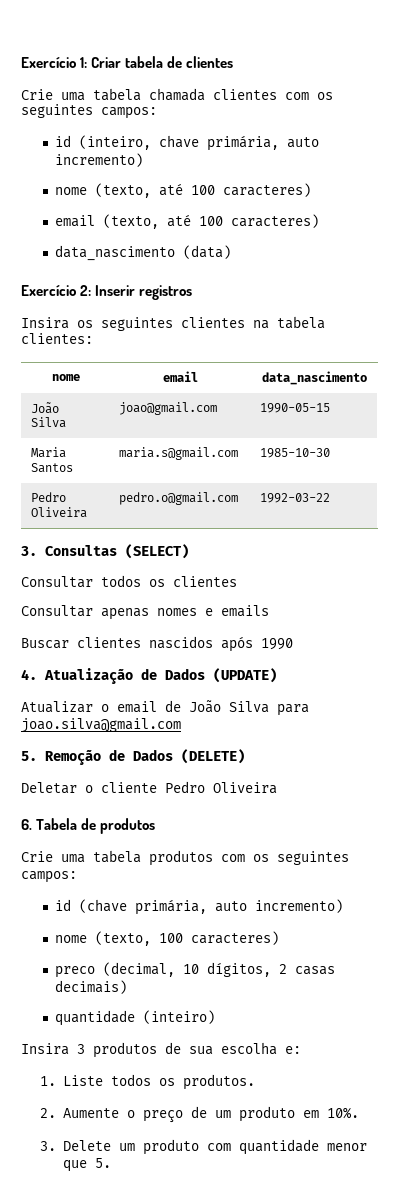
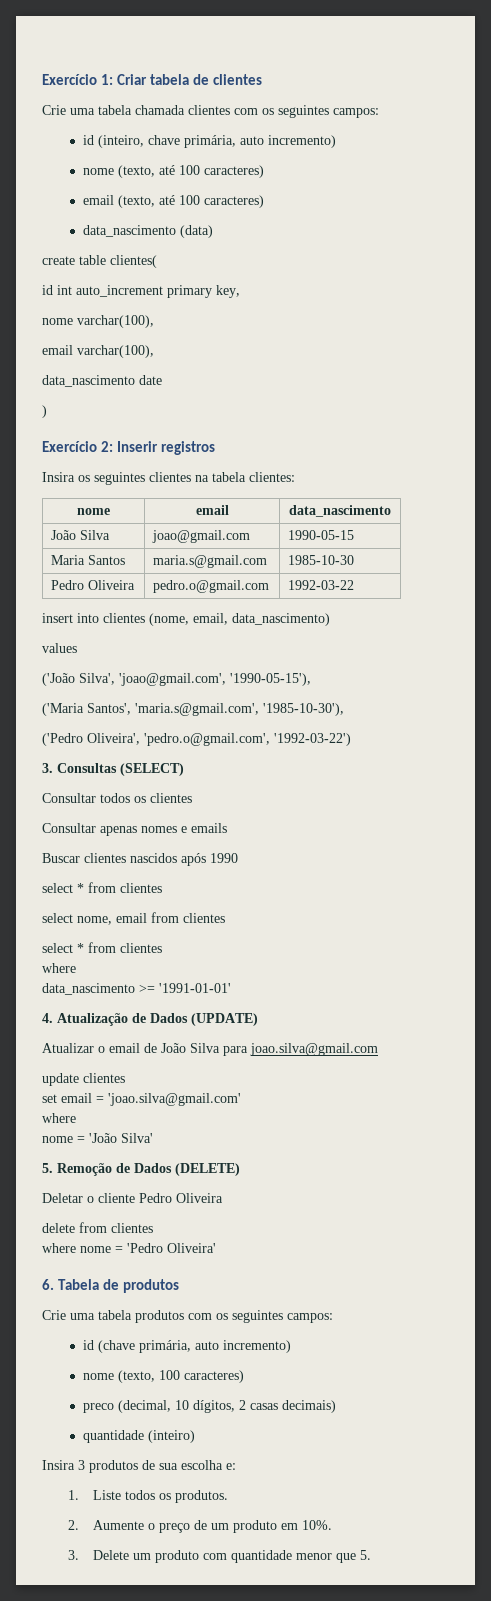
+ create table clientes(
+ id int auto_increment primary key,
+ nome varchar(100),
+ email varchar(100),
+ data_nascimento date
+ )
+ insert into clientes (nome, email, data_nascimento)
+ values
+ ('João Silva', 'joao@gmail.com', '1990-05-15'),
+ ('Maria Santos', 'maria.s@gmail.com', '1985-10-30'),
+ ('Pedro Oliveira', 'pedro.o@gmail.com', '1992-03-22')
  Buscar clientes nascidos após 1990
+ select * from clientes
+ select nome, email from clientes
+ select * from clientes
+ where
+ data_nascimento >= '1991-01-01'
+ update clientes
+ set email = 'joao.silva@gmail.com'
+ where
+ nome = 'João Silva'
+ delete from clientes
+ where nome = 'Pedro Oliveira'

